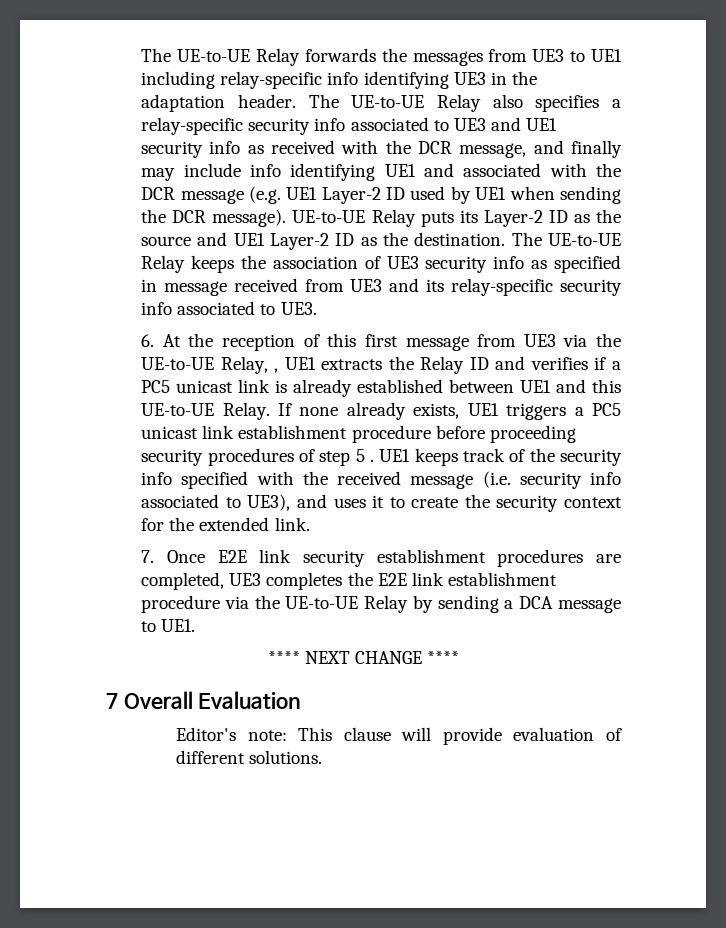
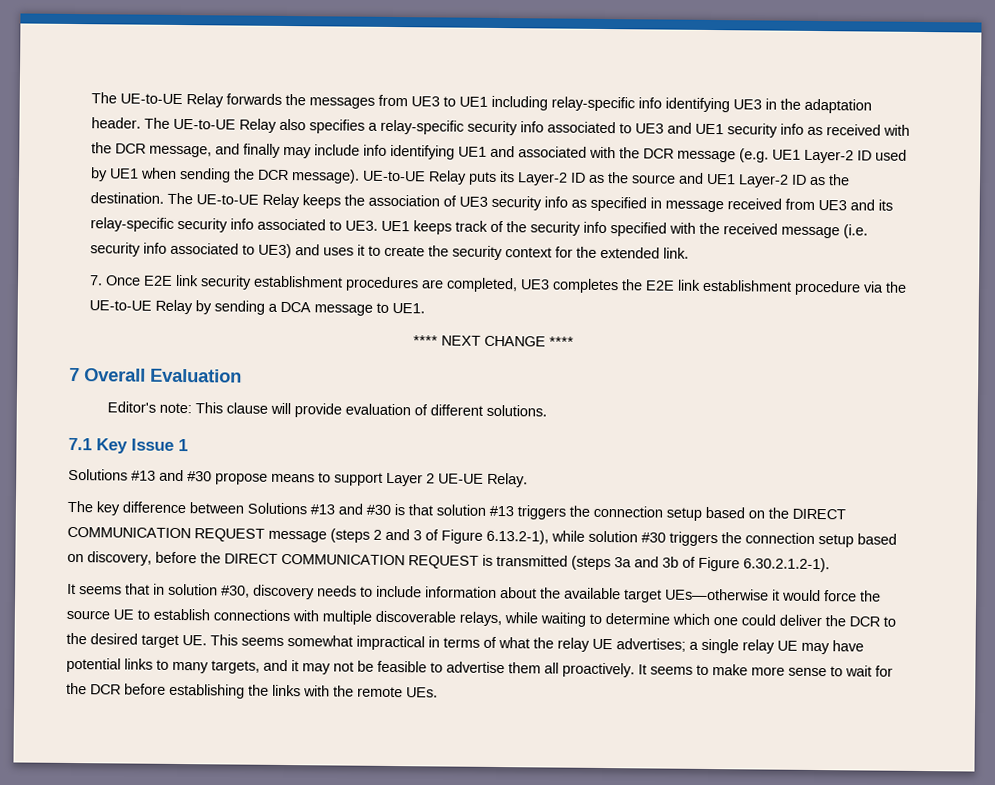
- The UE-to-UE Relay keeps the association of UE3 security info as specified in message received from UE3 and its relay-specific security info associated to UE3.
- 6. At the reception of this first message from UE3 via the UE-to-UE Relay, , UE1 extracts the Relay ID and verifies if a PC5 unicast link is already established between UE1 and this UE-to-UE Relay. If none already exists, UE1 triggers a PC5 unicast link establishment procedure before proceeding security procedures of step 5 . UE1 keeps track of the security info specified with the received message (i.e. security info associated to UE3), and uses it to create the security context for the extended link.
+ The UE-to-UE Relay keeps the association of UE3 security info as specified in message received from UE3 and its relay-specific security info associated to UE3. UE1 keeps track of the security info specified with the received message (i.e. security info associated to UE3) and uses it to create the security context for the extended link.
+ 7.1 Key Issue 1
+ Solutions #13 and #30 propose means to support Layer 2 UE-UE Relay.
+ The key difference between Solutions #13 and #30 is that solution #13 triggers the connection setup based on the DIRECT COMMUNICATION REQUEST message (steps 2 and 3 of Figure 6.13.2-1), while solution #30 triggers the connection setup based on discovery, before the DIRECT COMMUNICATION REQUEST is transmitted (steps 3a and 3b of Figure 6.30.2.1.2-1).
+ It seems that in solution #30, discovery needs to include information about the available target UEs—otherwise it would force the source UE to establish connections with multiple discoverable relays, while waiting to determine which one could deliver the DCR to the desired target UE. This seems somewhat impractical in terms of what the relay UE advertises; a single relay UE may have potential links to many targets, and it may not be feasible to advertise them all proactively. It seems to make more sense to wait for the DCR before establishing the links with the remote UEs.

